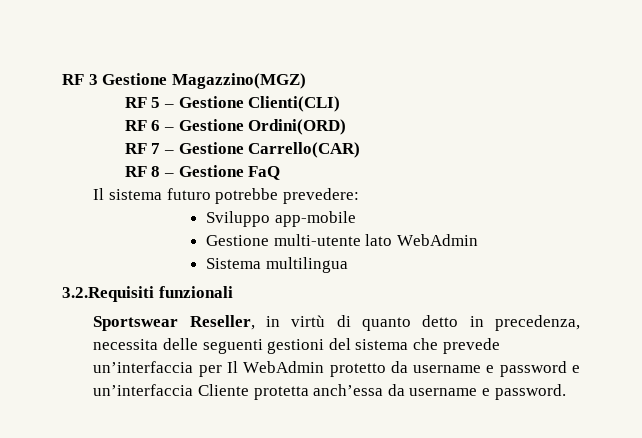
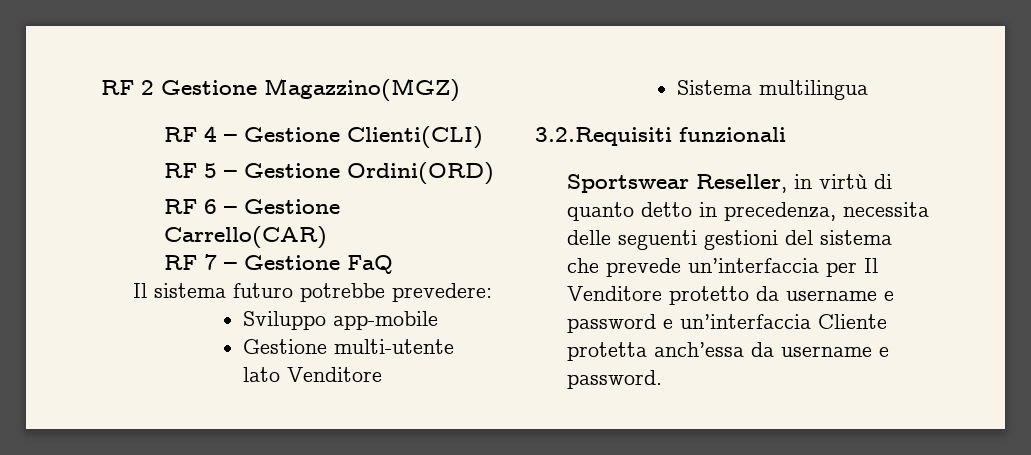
- RF 3 Gestione Magazzino(MGZ)
+ RF 2 Gestione Magazzino(MGZ)
+ RF 4 – Gestione Clienti(CLI)
- RF 5 – Gestione Clienti(CLI)
+ RF 5 – Gestione Ordini(ORD)
- RF 6 – Gestione Ordini(ORD)
+ RF 6 – Gestione Carrello(CAR)
- RF 7 – Gestione Carrello(CAR)
- RF 8 – Gestione FaQ
+ RF 7 – Gestione FaQ
- Gestione multi-utente lato WebAdmin
+ Gestione multi-utente lato Venditore
- Sportswear Reseller, in virtù di quanto detto in precedenza, necessita delle seguenti gestioni del sistema che prevede un’interfaccia per Il WebAdmin protetto da username e password e un’interfaccia Cliente protetta anch’essa da username e password.
+ Sportswear Reseller, in virtù di quanto detto in precedenza, necessita delle seguenti gestioni del sistema che prevede un’interfaccia per Il Venditore protetto da username e password e un’interfaccia Cliente protetta anch’essa da username e password.

